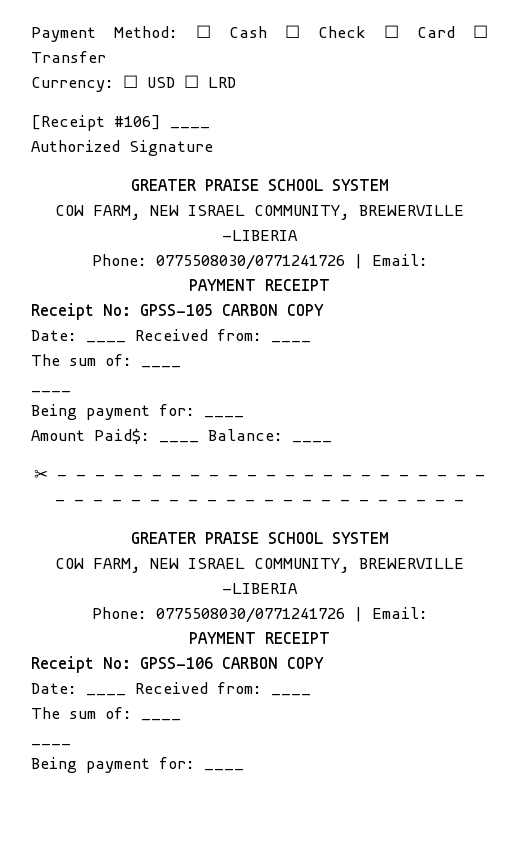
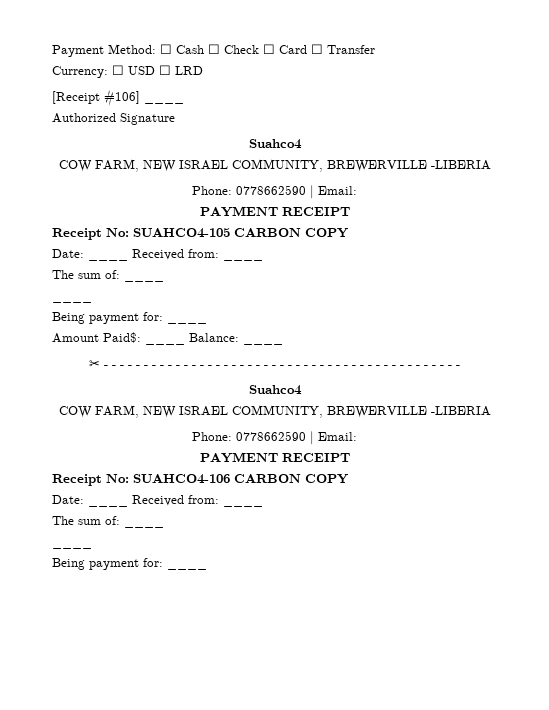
  Authorized Signature
- GREATER PRAISE SCHOOL SYSTEM
+ Suahco4
  COW FARM, NEW ISRAEL COMMUNITY, BREWERVILLE -LIBERIA
- Phone: 0775508030/0771241726 | Email:
+ Phone: 0778662590 | Email:
  PAYMENT RECEIPT
- Receipt No: GPSS-105 CARBON COPY
+ Receipt No: SUAHCO4-105 CARBON COPY
  ✂ - - - - - - - - - - - - - - - - - - - - - - - - - - - - - - - - - - - - - - - - - - - - -
- GREATER PRAISE SCHOOL SYSTEM
+ Suahco4
  COW FARM, NEW ISRAEL COMMUNITY, BREWERVILLE -LIBERIA
- Phone: 0775508030/0771241726 | Email:
+ Phone: 0778662590 | Email:
  PAYMENT RECEIPT
- Receipt No: GPSS-106 CARBON COPY
+ Receipt No: SUAHCO4-106 CARBON COPY

